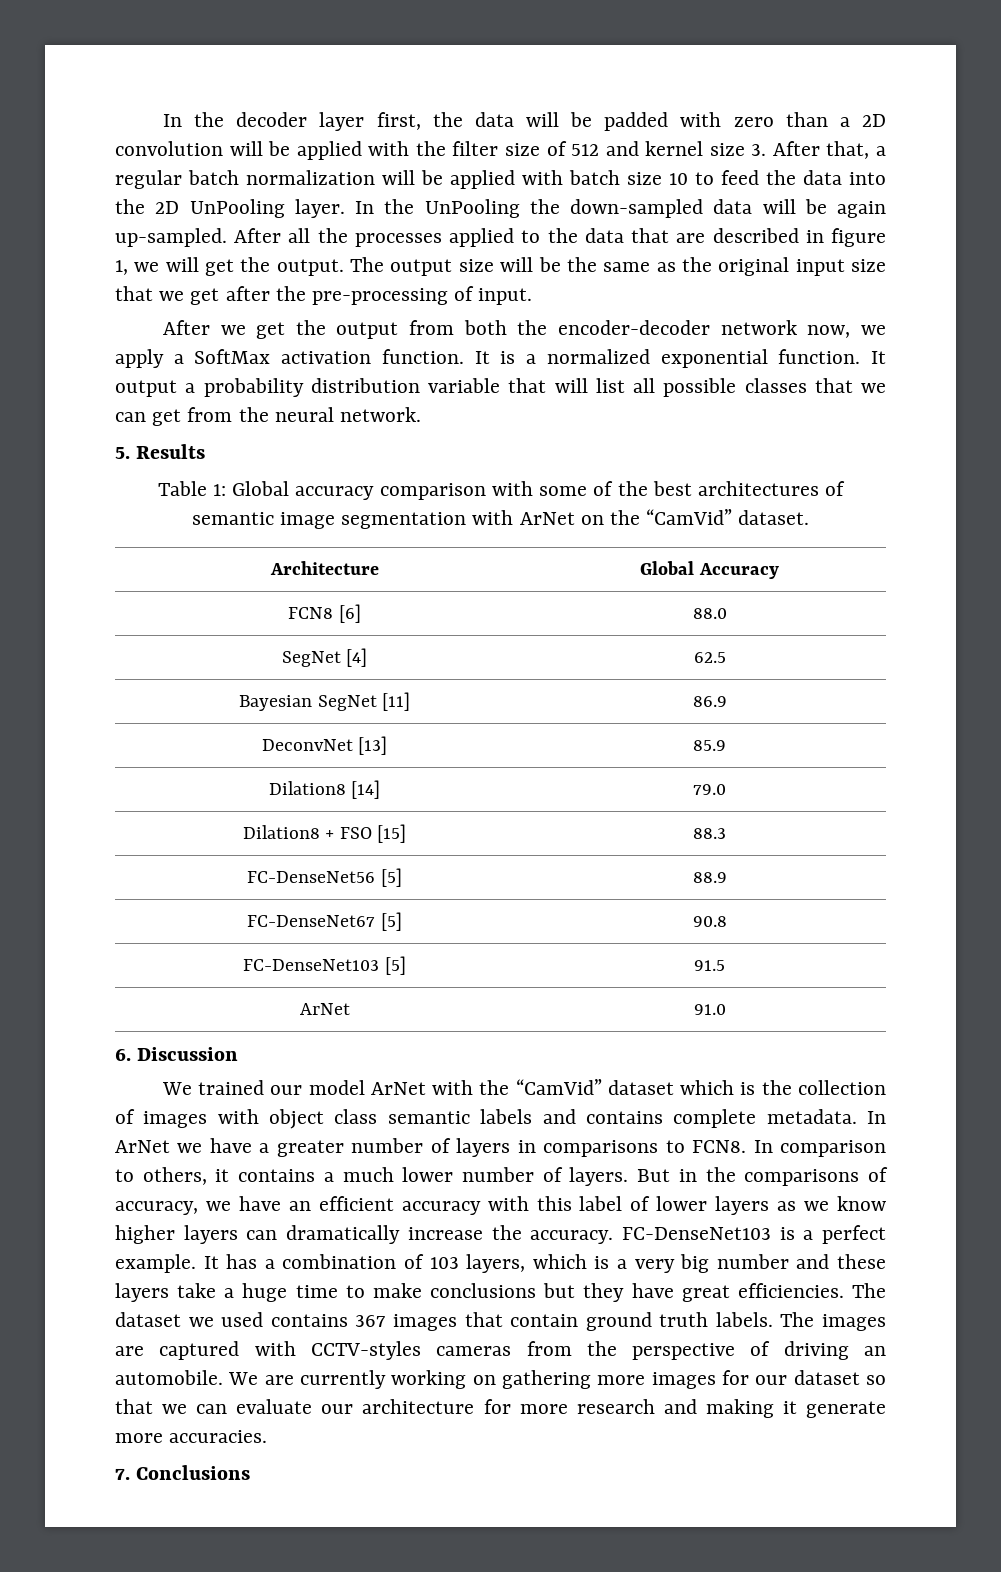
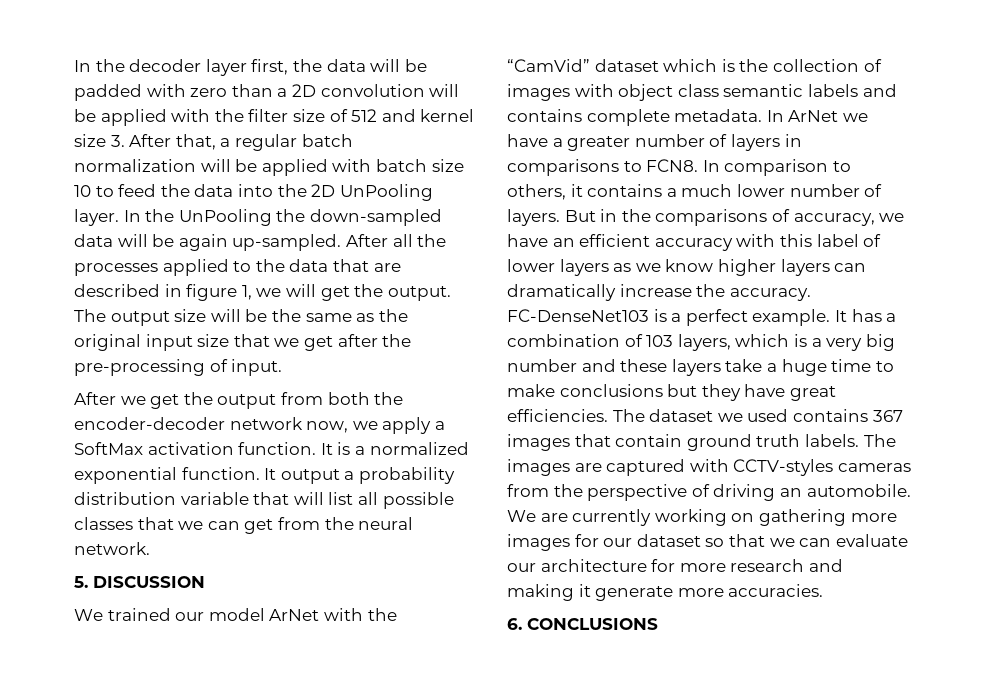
- 5. Results
- Table 1: Global accuracy comparison with some of the best architectures of semantic image segmentation with ArNet on the “CamVid” dataset.
- Architecture | Global Accuracy
- FCN8 [6] | 88.0
- SegNet [4] | 62.5
- Bayesian SegNet [11] | 86.9
- DeconvNet [13] | 85.9
- Dilation8 [14] | 79.0
- Dilation8 + FSO [15] | 88.3
- FC-DenseNet56 [5] | 88.9
- FC-DenseNet67 [5] | 90.8
- FC-DenseNet103 [5] | 91.5
- ArNet | 91.0
- 6. Discussion
+ 5. DISCUSSION
- 7. Conclusions
+ 6. CONCLUSIONS

